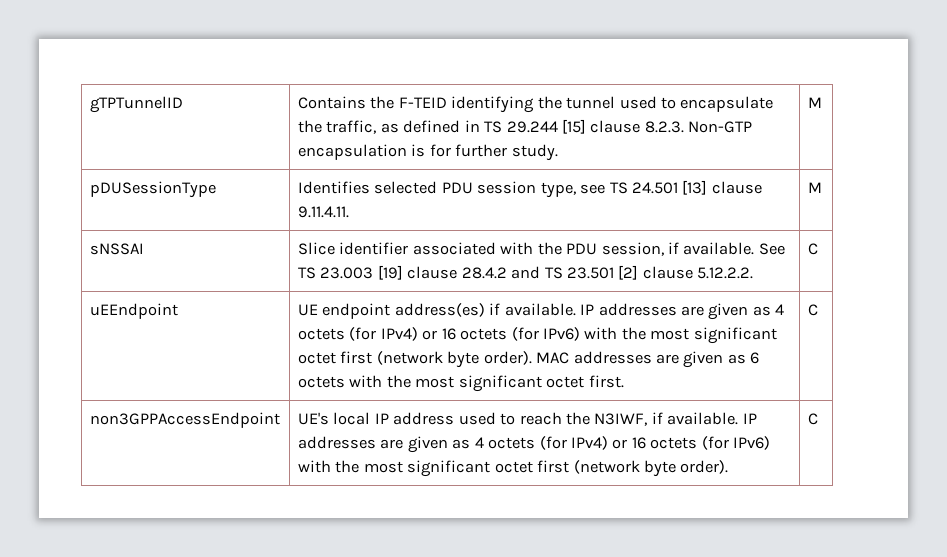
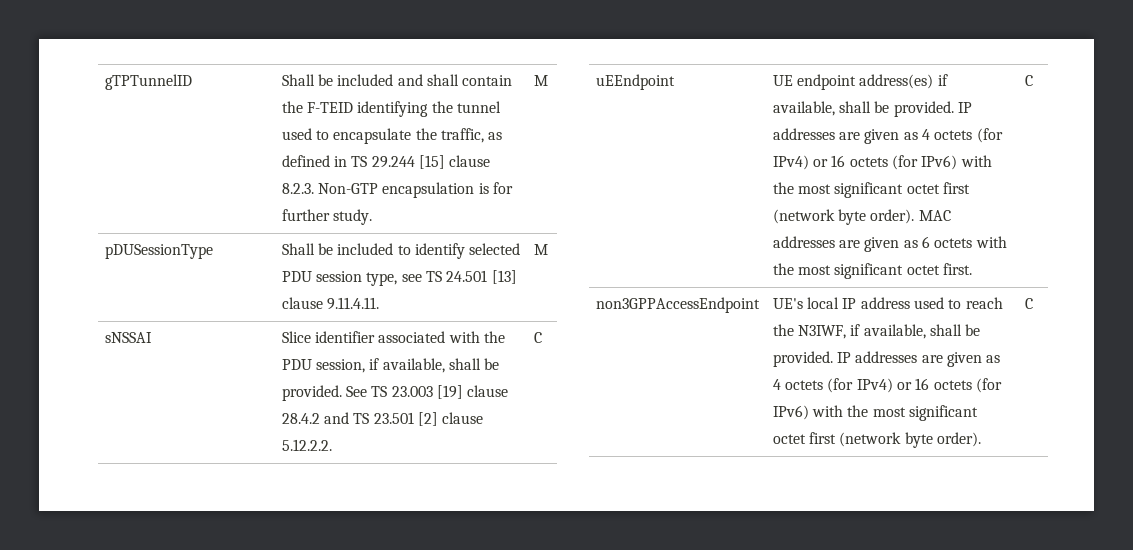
- gTPTunnelID | Contains the F-TEID identifying the tunnel used to encapsulate the traffic, as defined in TS 29.244 [15] clause 8.2.3. Non-GTP encapsulation is for further study. | M
+ gTPTunnelID | Shall be included and shall contain the F-TEID identifying the tunnel used to encapsulate the traffic, as defined in TS 29.244 [15] clause 8.2.3. Non-GTP encapsulation is for further study. | M
- pDUSessionType | Identifies selected PDU session type, see TS 24.501 [13] clause 9.11.4.11. | M
+ pDUSessionType | Shall be included to identify selected PDU session type, see TS 24.501 [13] clause 9.11.4.11. | M
- sNSSAI | Slice identifier associated with the PDU session, if available. See TS 23.003 [19] clause 28.4.2 and TS 23.501 [2] clause 5.12.2.2. | C
+ sNSSAI | Slice identifier associated with the PDU session, if available, shall be provided. See TS 23.003 [19] clause 28.4.2 and TS 23.501 [2] clause 5.12.2.2. | C
- UE endpoint address(es) if available.
+ UE endpoint address(es) if available, shall be provided.
- non3GPPAccessEndpoint | UE's local IP address used to reach the N3IWF, if available. IP addresses are given as 4 octets (for IPv4) or 16 octets (for IPv6) with the most significant octet first (network byte order). | C
+ non3GPPAccessEndpoint | UE's local IP address used to reach the N3IWF, if available, shall be provided. IP addresses are given as 4 octets (for IPv4) or 16 octets (for IPv6) with the most significant octet first (network byte order). | C

